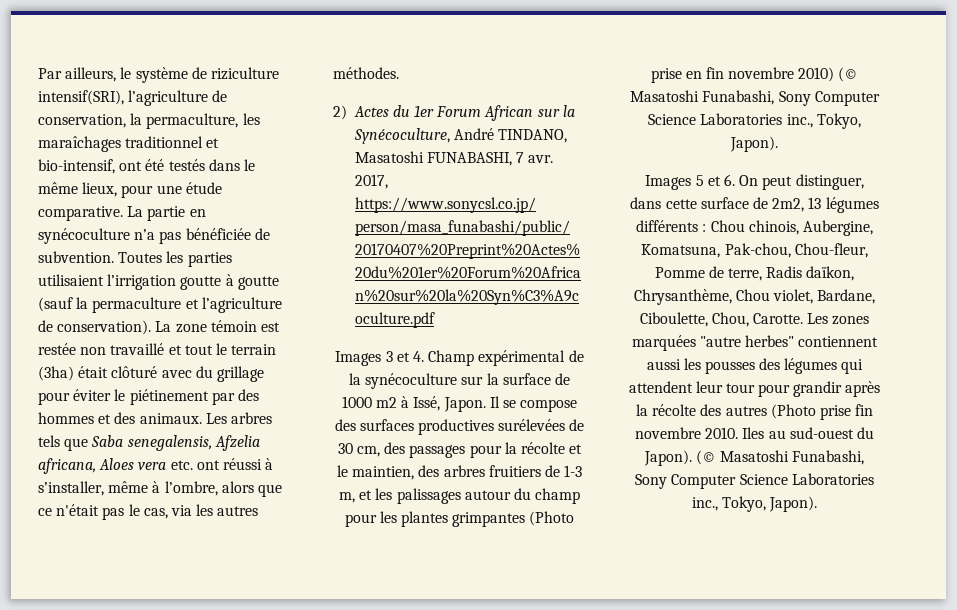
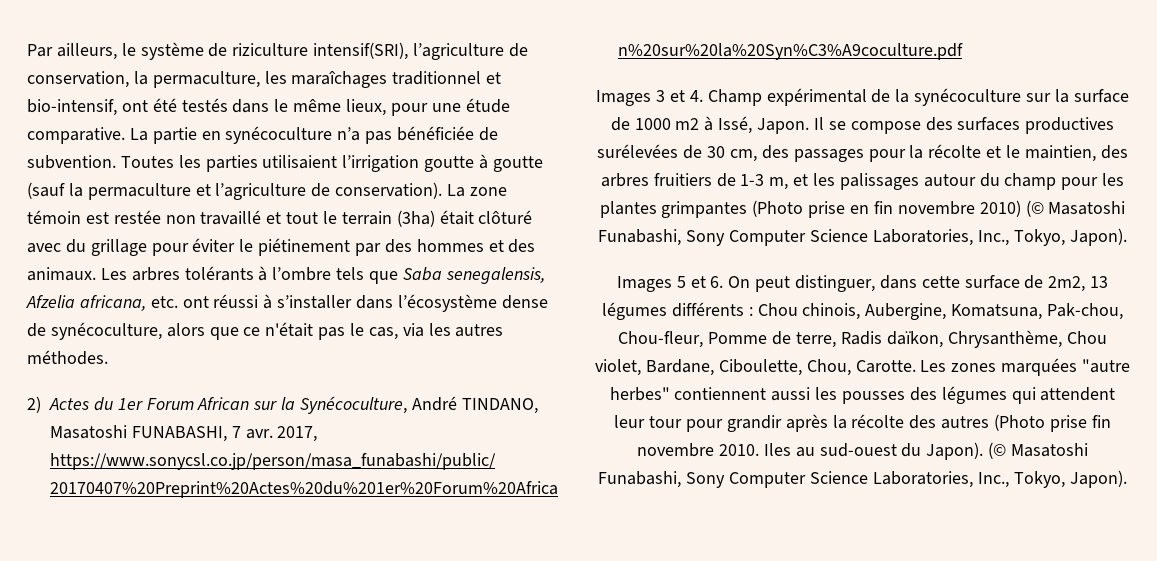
- Les arbres tels que Saba senegalensis, Afzelia africana, Aloes vera etc. ont réussi à s’installer, même à l’ombre, alors que ce n'était pas le cas, via les autres méthodes.
+ Les arbres tolérants à l’ombre tels que Saba senegalensis, Afzelia africana, etc. ont réussi à s’installer dans l’écosystème dense de synécoculture, alors que ce n'était pas le cas, via les autres méthodes.
- Il se compose des surfaces productives surélevées de 30 cm, des passages pour la récolte et le maintien, des arbres fruitiers de 1-3 m, et les palissages autour du champ pour les plantes grimpantes (Photo prise en fin novembre 2010) (© Masatoshi Funabashi, Sony Computer Science Laboratories inc., Tokyo, Japon).
+ Il se compose des surfaces productives surélevées de 30 cm, des passages pour la récolte et le maintien, des arbres fruitiers de 1-3 m, et les palissages autour du champ pour les plantes grimpantes (Photo prise en fin novembre 2010) (© Masatoshi Funabashi, Sony Computer Science Laboratories, Inc., Tokyo, Japon).
- Iles au sud-ouest du Japon). (© Masatoshi Funabashi, Sony Computer Science Laboratories inc., Tokyo, Japon).
+ Iles au sud-ouest du Japon). (© Masatoshi Funabashi, Sony Computer Science Laboratories, Inc., Tokyo, Japon).

